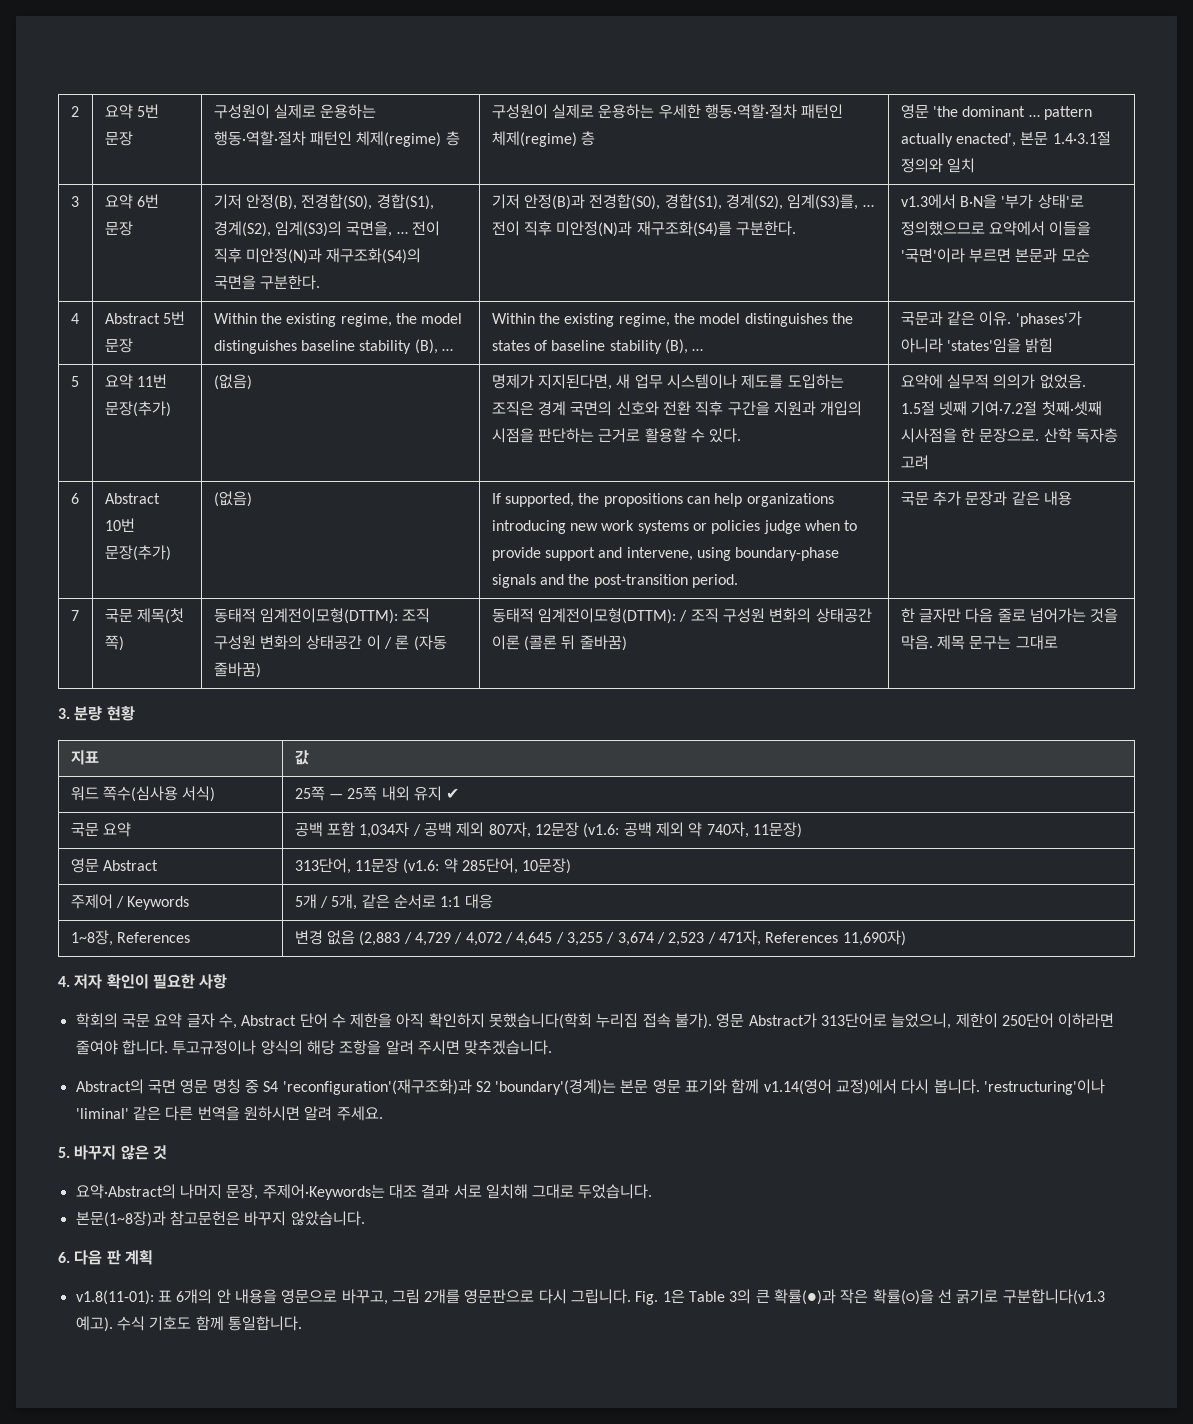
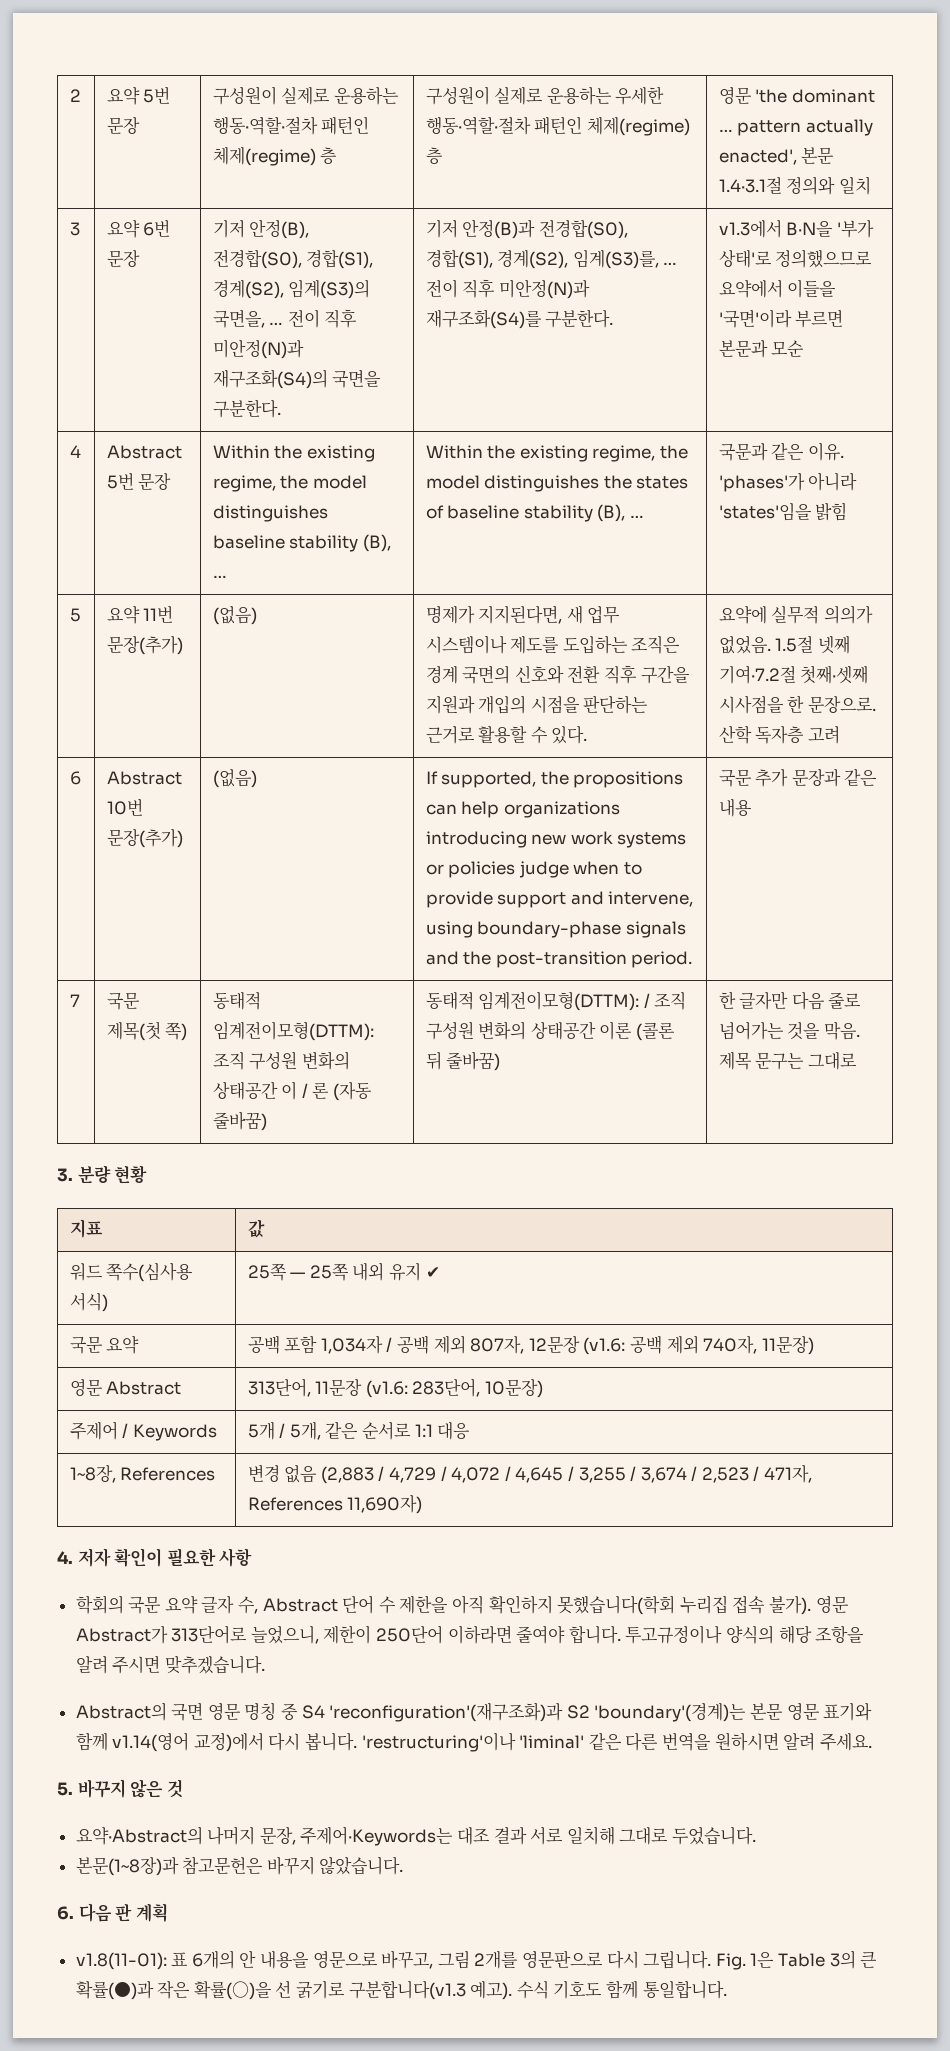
- 국문 요약 | 공백 포함 1,034자 / 공백 제외 807자, 12문장 (v1.6: 공백 제외 약 740자, 11문장)
+ 국문 요약 | 공백 포함 1,034자 / 공백 제외 807자, 12문장 (v1.6: 공백 제외 740자, 11문장)
- 영문 Abstract | 313단어, 11문장 (v1.6: 약 285단어, 10문장)
+ 영문 Abstract | 313단어, 11문장 (v1.6: 283단어, 10문장)

